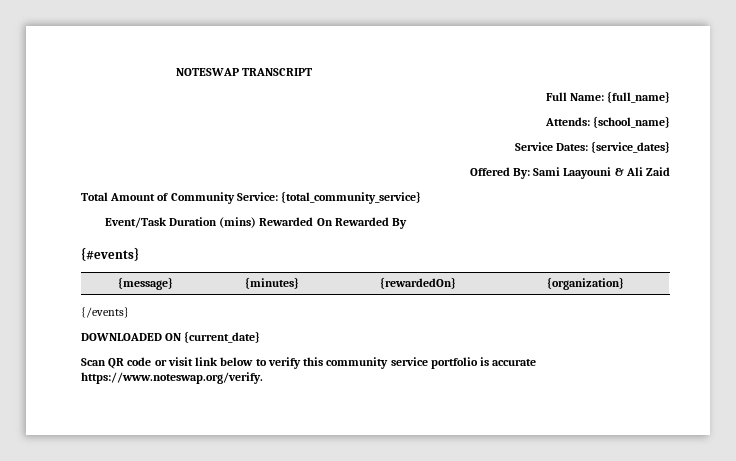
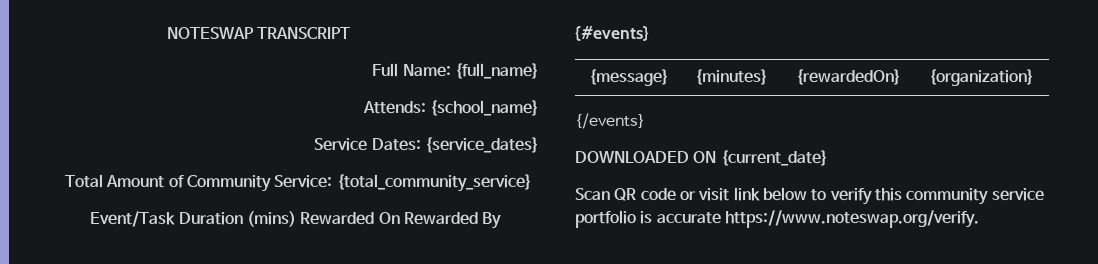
- Offered By: Sami Laayouni & Ali Zaid

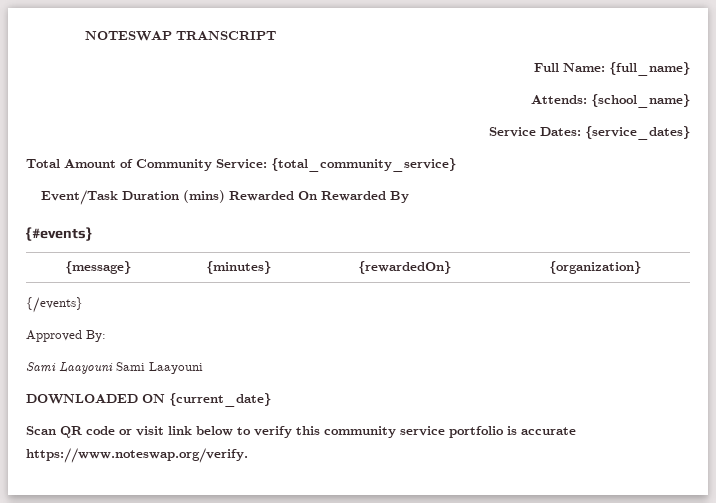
+ Approved By:
+ Sami Laayouni Sami Laayouni

